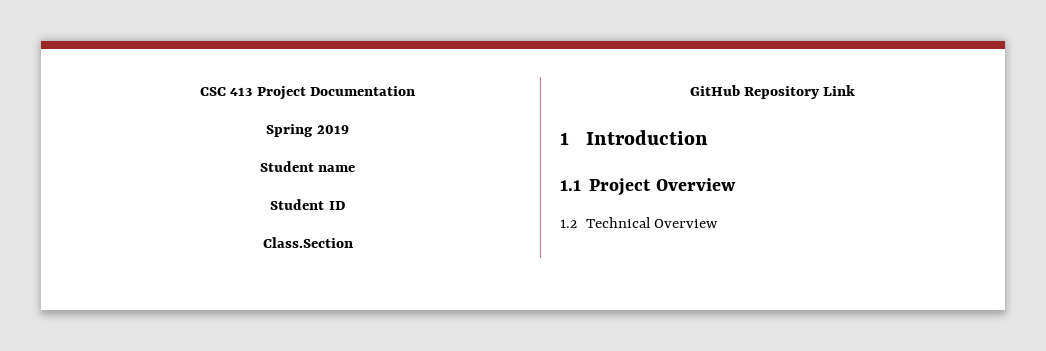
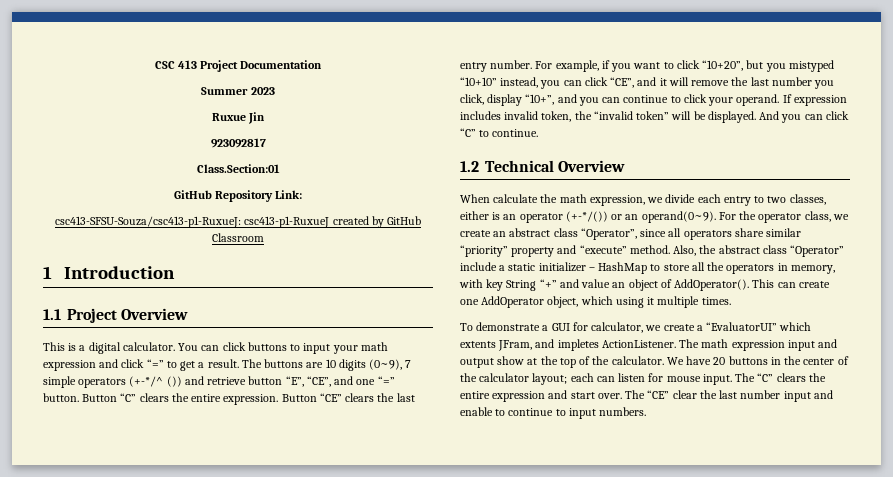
- Spring 2019
- Student name
- Student ID
- Class.Section
- GitHub Repository Link
+ Summer 2023
+ Ruxue Jin
+ 923092817
+ Class.Section:01
+ GitHub Repository Link:
+ csc413-SFSU-Souza/csc413-p1-RuxueJ: csc413-p1-RuxueJ created by GitHub Classroom
+ This is a digital calculator. You can click buttons to input your math expression and click “=” to get a result. The buttons are 10 digits (0~9), 7 simple operators (+-*/^ ()) and retrieve button “E”, “CE”, and one “=” button. Button “C” clears the entire expression. Button “CE” clears the last entry number. For example, if you want to click “10+20”, but you mistyped “10+10” instead, you can click “CE”, and it will remove the last number you click, display “10+”, and you can continue to click your operand. If expression includes invalid token, the “invalid token” will be displayed. And you can click “C” to continue.
  1.2 Technical Overview
+ When calculate the math expression, we divide each entry to two classes, either is an operator (+-*/()) or an operand(0~9). For the operator class, we create an abstract class “Operator”, since all operators share similar “priority” property and “execute” method. Also, the abstract class “Operator” include a static initializer – HashMap to store all the operators in memory, with key String “+” and value an object of AddOperator(). This can create one AddOperator object, which using it multiple times.
+ To demonstrate a GUI for calculator, we create a “EvaluatorUI” which extents JFram, and impletes ActionListener. The math expression input and output show at the top of the calculator. We have 20 buttons in the center of the calculator layout; each can listen for mouse input. The “C” clears the entire expression and start over. The “CE” clear the last number input and enable to continue to input numbers.

